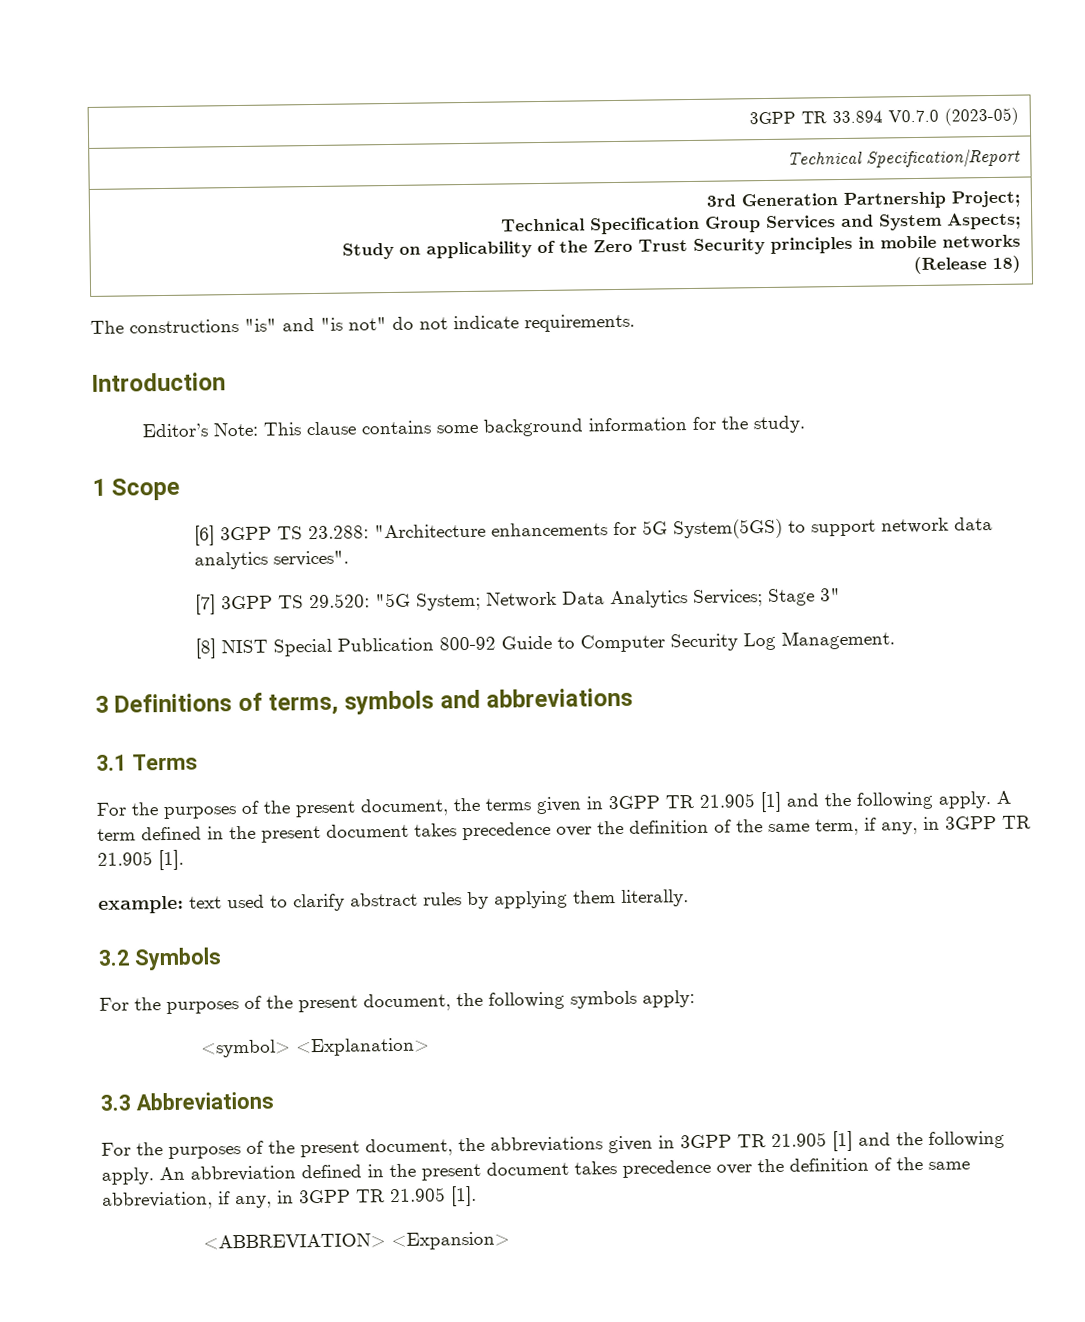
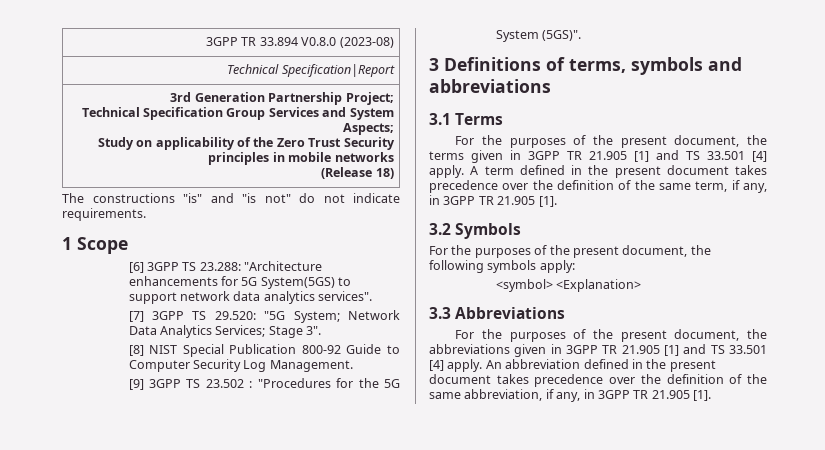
- 3GPP TR 33.894 V0.7.0 (2023-05)
+ 3GPP TR 33.894 V0.8.0 (2023-08)
- Introduction
- Editor’s Note: This clause contains some background information for the study.
- [7] 3GPP TS 29.520: "5G System; Network Data Analytics Services; Stage 3"
+ [7] 3GPP TS 29.520: "5G System; Network Data Analytics Services; Stage 3".
+ [9] 3GPP TS 23.502 : "Procedures for the 5G System (5GS)".
- For the purposes of the present document, the terms given in 3GPP TR 21.905 [1] and the following apply.
+ For the purposes of the present document, the terms given in 3GPP TR 21.905 [1] and TS 33.501 [4] apply.
- example: text used to clarify abstract rules by applying them literally.
- For the purposes of the present document, the abbreviations given in 3GPP TR 21.905 [1] and the following apply.
+ For the purposes of the present document, the abbreviations given in 3GPP TR 21.905 [1] and TS 33.501 [4] apply.
- <ABBREVIATION> <Expansion>

